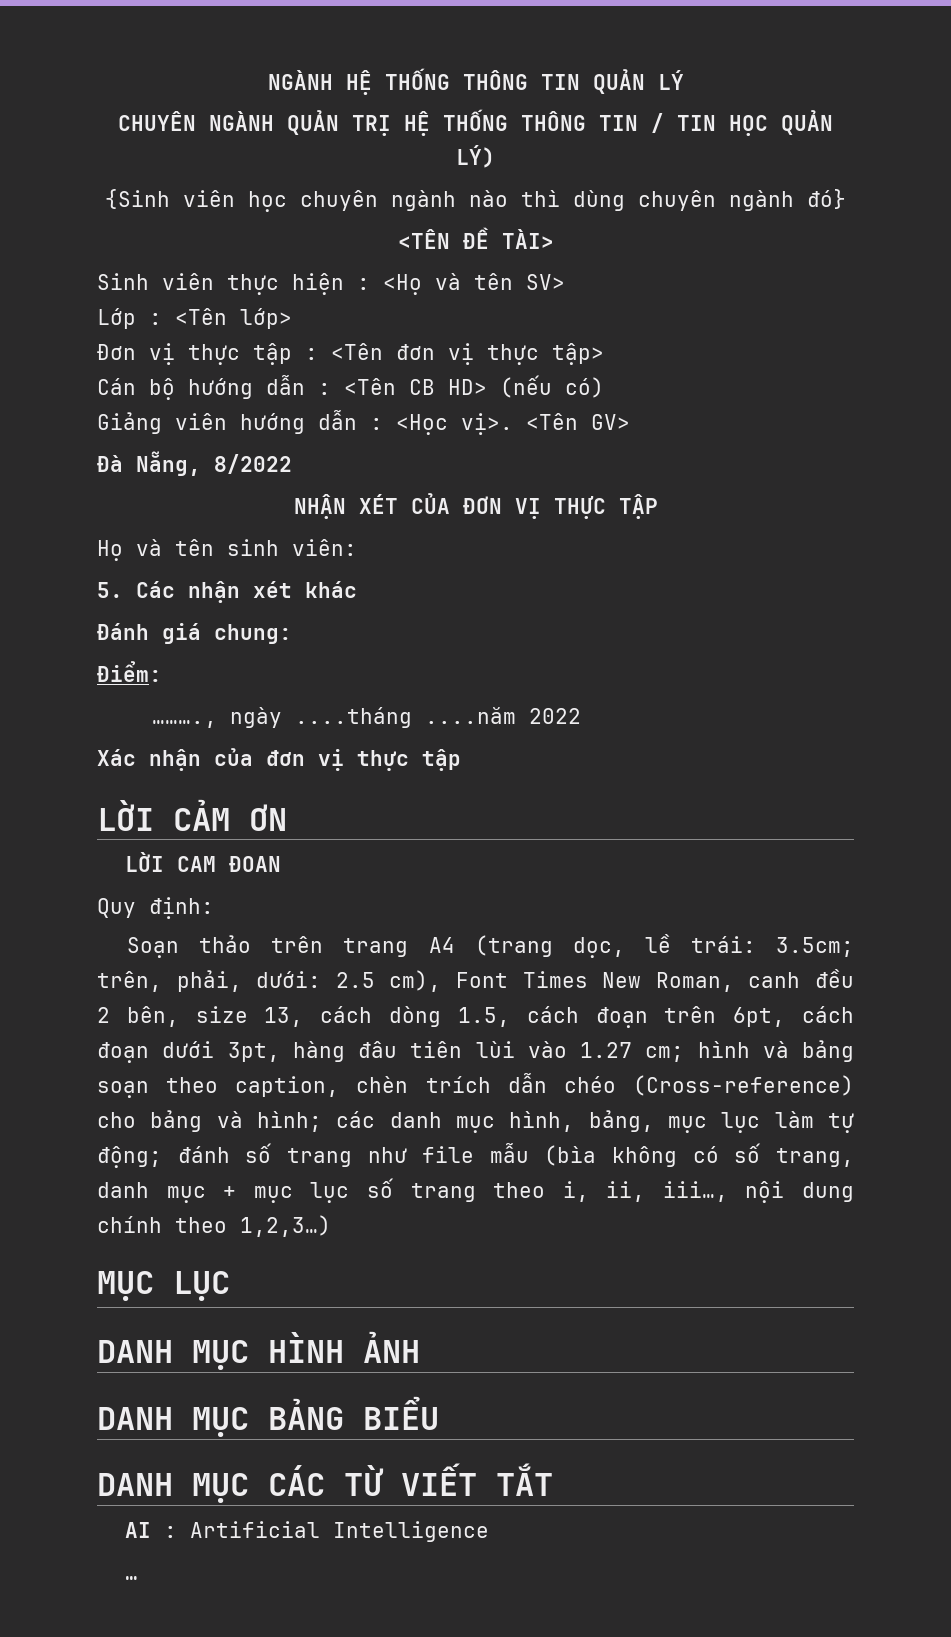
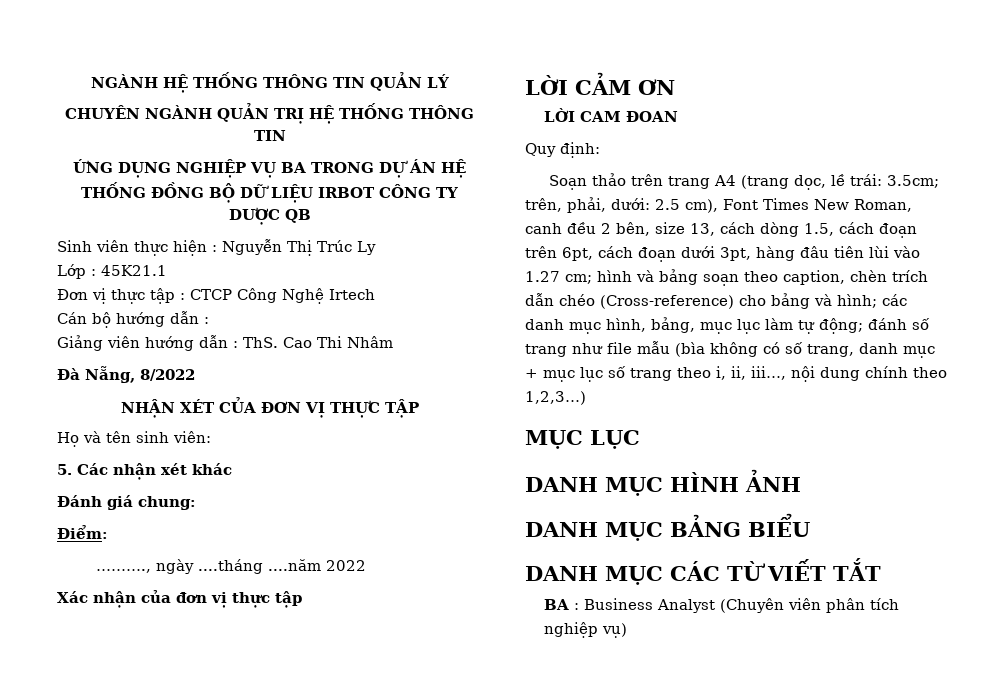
- CHUYÊN NGÀNH QUẢN TRỊ HỆ THỐNG THÔNG TIN / TIN HỌC QUẢN LÝ)
- {Sinh viên học chuyên ngành nào thì dùng chuyên ngành đó}
- <TÊN ĐỀ TÀI>
+ CHUYÊN NGÀNH QUẢN TRỊ HỆ THỐNG THÔNG TIN
+ ỨNG DỤNG NGHIỆP VỤ BA TRONG DỰ ÁN HỆ THỐNG ĐỒNG BỘ DỮ LIỆU IRBOT CÔNG TY DƯỢC QB
- Sinh viên thực hiện : <Họ và tên SV>
+ Sinh viên thực hiện : Nguyễn Thị Trúc Ly
- Lớp : <Tên lớp>
+ Lớp : 45K21.1
- Đơn vị thực tập : <Tên đơn vị thực tập>
+ Đơn vị thực tập : CTCP Công Nghệ Irtech
- Cán bộ hướng dẫn : <Tên CB HD> (nếu có)
+ Cán bộ hướng dẫn :
- Giảng viên hướng dẫn : <Học vị>. <Tên GV>
+ Giảng viên hướng dẫn : ThS. Cao Thi Nhâm
- AI : Artificial Intelligence
- …
+ BA : Business Analyst (Chuyên viên phân tích nghiệp vụ)

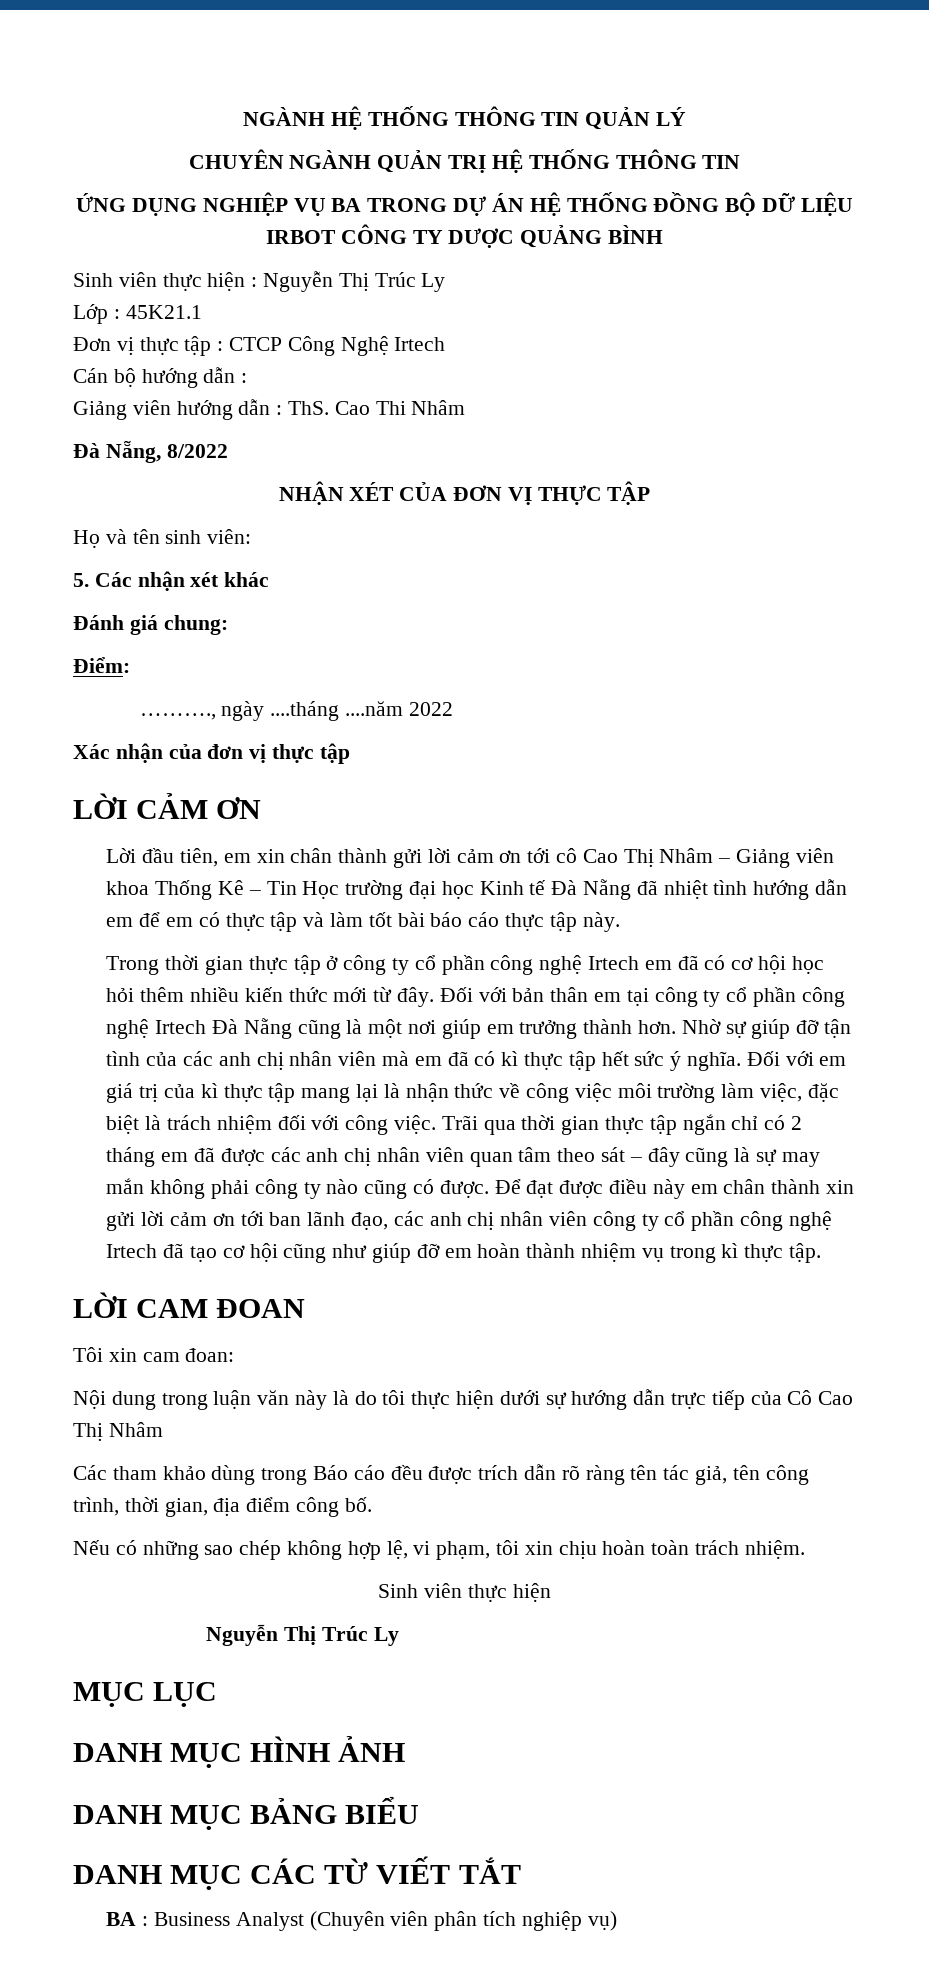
- ỨNG DỤNG NGHIỆP VỤ BA TRONG DỰ ÁN HỆ THỐNG ĐỒNG BỘ DỮ LIỆU IRBOT CÔNG TY DƯỢC QB
+ ỨNG DỤNG NGHIỆP VỤ BA TRONG DỰ ÁN HỆ THỐNG ĐỒNG BỘ DỮ LIỆU IRBOT CÔNG TY DƯỢC QUẢNG BÌNH
+ Lời đầu tiên, em xin chân thành gửi lời cảm ơn tới cô Cao Thị Nhâm – Giảng viên khoa Thống Kê – Tin Học trường đại học Kinh tế Đà Nẵng đã nhiệt tình hướng dẫn em để em có thực tập và làm tốt bài báo cáo thực tập này.
+ Trong thời gian thực tập ở công ty cổ phần công nghệ Irtech em đã có cơ hội học hỏi thêm nhiều kiến thức mới từ đây. Đối với bản thân em tại công ty cổ phần công nghệ Irtech Đà Nẵng cũng là một nơi giúp em trưởng thành hơn. Nhờ sự giúp đỡ tận tình của các anh chị nhân viên mà em đã có kì thực tập hết sức ý nghĩa. Đối với em giá trị của kì thực tập mang lại là nhận thức về công việc môi trường làm việc, đặc biệt là trách nhiệm đối với công việc. Trãi qua thời gian thực tập ngắn chỉ có 2 tháng em đã được các anh chị nhân viên quan tâm theo sát – đây cũng là sự may mắn không phải công ty nào cũng có được. Để đạt được điều này em chân thành xin gửi lời cảm ơn tới ban lãnh đạo, các anh chị nhân viên công ty cổ phần công nghệ Irtech đã tạo cơ hội cũng như giúp đỡ em hoàn thành nhiệm vụ trong kì thực tập.
  LỜI CAM ĐOAN
- Quy định:
- Soạn thảo trên trang A4 (trang dọc, lề trái: 3.5cm; trên, phải, dưới: 2.5 cm), Font Times New Roman, canh đều 2 bên, size 13, cách dòng 1.5, cách đoạn trên 6pt, cách đoạn dưới 3pt, hàng đâu tiên lùi vào 1.27 cm; hình và bảng soạn theo caption, chèn trích dẫn chéo (Cross-reference) cho bảng và hình; các danh mục hình, bảng, mục lục làm tự động; đánh số trang như file mẫu (bìa không có số trang, danh mục + mục lục số trang theo i, ii, iii…, nội dung chính theo 1,2,3…)
+ Tôi xin cam đoan:
+ Nội dung trong luận văn này là do tôi thực hiện dưới sự hướng dẫn trực tiếp của Cô Cao Thị Nhâm
+ Các tham khảo dùng trong Báo cáo đều được trích dẫn rõ ràng tên tác giả, tên công trình, thời gian, địa điểm công bố.
+ Nếu có những sao chép không hợp lệ, vi phạm, tôi xin chịu hoàn toàn trách nhiệm.
+ Sinh viên thực hiện
+ Nguyễn Thị Trúc Ly

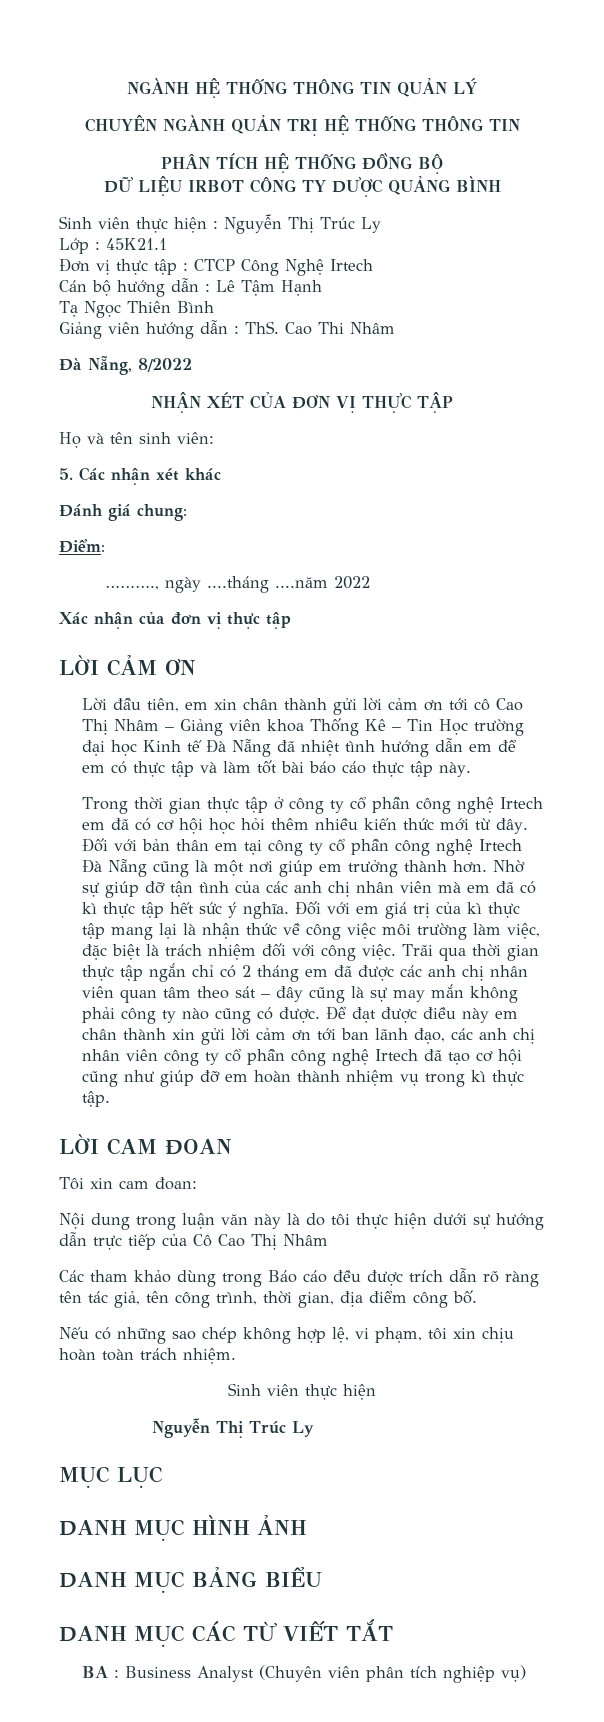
- ỨNG DỤNG NGHIỆP VỤ BA TRONG DỰ ÁN HỆ THỐNG ĐỒNG BỘ DỮ LIỆU IRBOT CÔNG TY DƯỢC QUẢNG BÌNH
+ PHÂN TÍCH HỆ THỐNG ĐỒNG BỘ
+ DỮ LIỆU IRBOT CÔNG TY DƯỢC QUẢNG BÌNH
- Cán bộ hướng dẫn :
+ Cán bộ hướng dẫn : Lê Tậm Hạnh
+ Tạ Ngọc Thiên Bình

